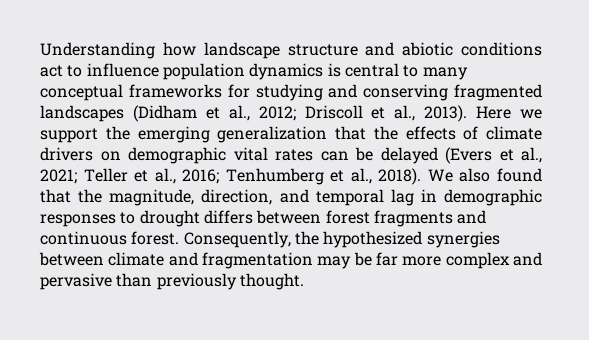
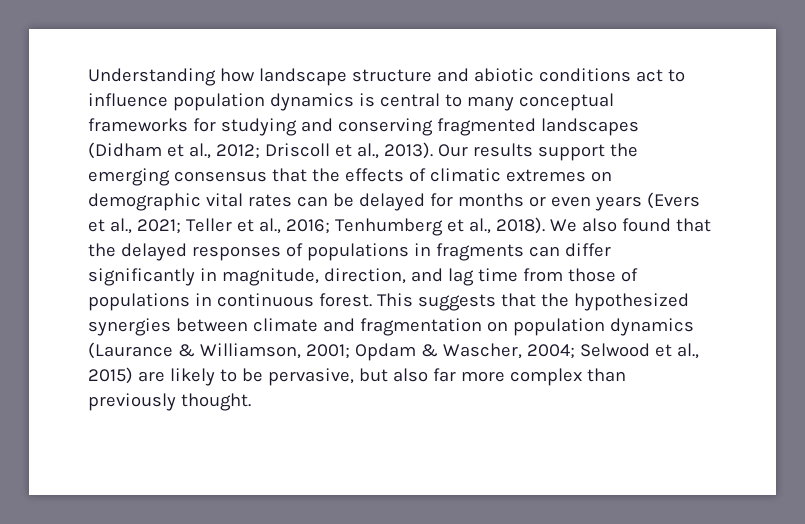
- Here we support the emerging generalization that the effects of climate drivers on demographic vital rates can be delayed (Evers et al., 2021; Teller et al., 2016; Tenhumberg et al., 2018).
+ Our results support the emerging consensus that the effects of climatic extremes on demographic vital rates can be delayed for months or even years (Evers et al., 2021; Teller et al., 2016; Tenhumberg et al., 2018).
- We also found that the magnitude, direction, and temporal lag in demographic responses to drought differs between forest fragments and continuous forest. Consequently, the hypothesized synergies between climate and fragmentation may be far more complex and pervasive than previously thought.
+ We also found that the delayed responses of populations in fragments can differ significantly in magnitude, direction, and lag time from those of populations in continuous forest. This suggests that the hypothesized synergies between climate and fragmentation on population dynamics (Laurance & Williamson, 2001; Opdam & Wascher, 2004; Selwood et al., 2015) are likely to be pervasive, but also far more complex than previously thought.

